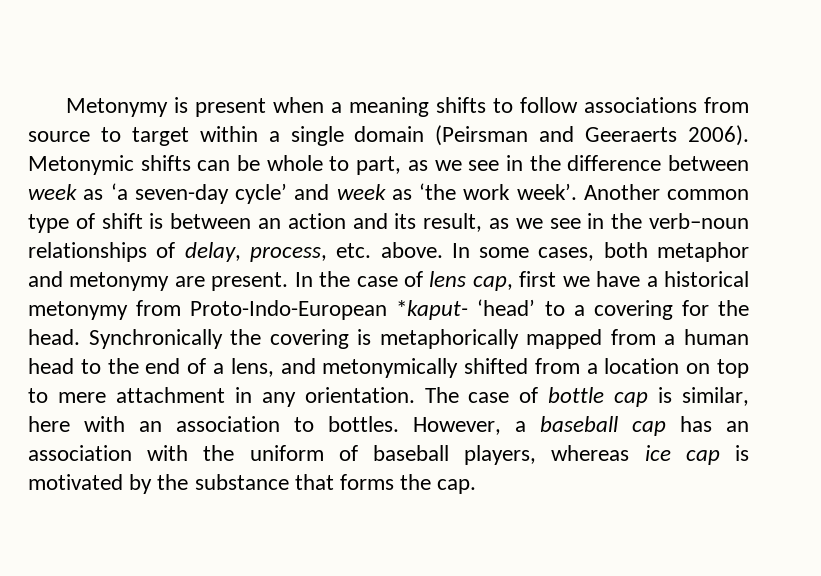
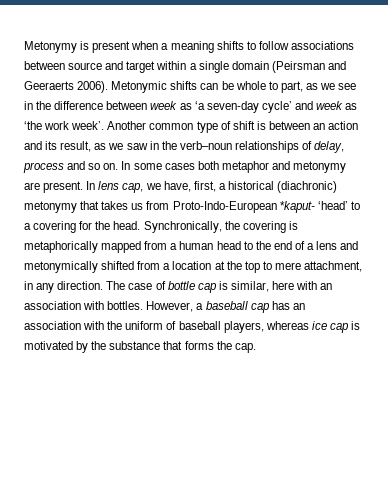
- Metonymy is present when a meaning shifts to follow associations from source to target within a single domain (Peirsman and Geeraerts 2006).
+ Metonymy is present when a meaning shifts to follow associations between source and target within a single domain (Peirsman and Geeraerts 2006).
- Another common type of shift is between an action and its result, as we see in the verb–noun relationships of delay, process, etc. above.
+ Another common type of shift is between an action and its result, as we saw in the verb–noun relationships of delay, process and so on.
- In some cases, both metaphor and metonymy are present.
+ In some cases both metaphor and metonymy are present.
- In the case of lens cap, first we have a historical metonymy from Proto-Indo-European *kaput- ‘head’ to a covering for the head.
+ In lens cap, we have, first, a historical (diachronic) metonymy that takes us from Proto-Indo-European *kaput- ‘head’ to a covering for the head.
- Synchronically the covering is metaphorically mapped from a human head to the end of a lens, and metonymically shifted from a location on top to mere attachment in any orientation.
+ Synchronically, the covering is metaphorically mapped from a human head to the end of a lens and metonymically shifted from a location at the top to mere attachment, in any direction.
- The case of bottle cap is similar, here with an association to bottles.
+ The case of bottle cap is similar, here with an association with bottles.

